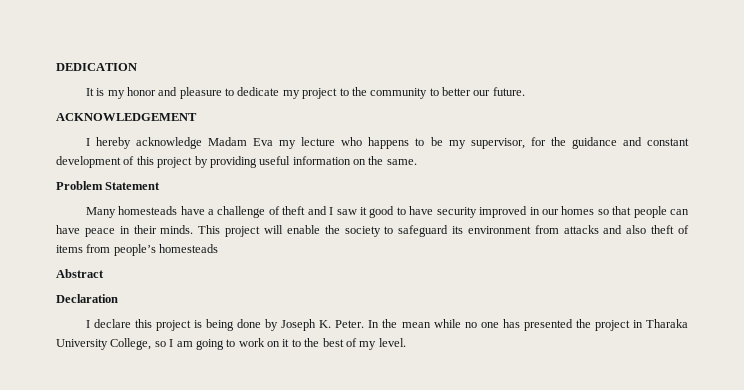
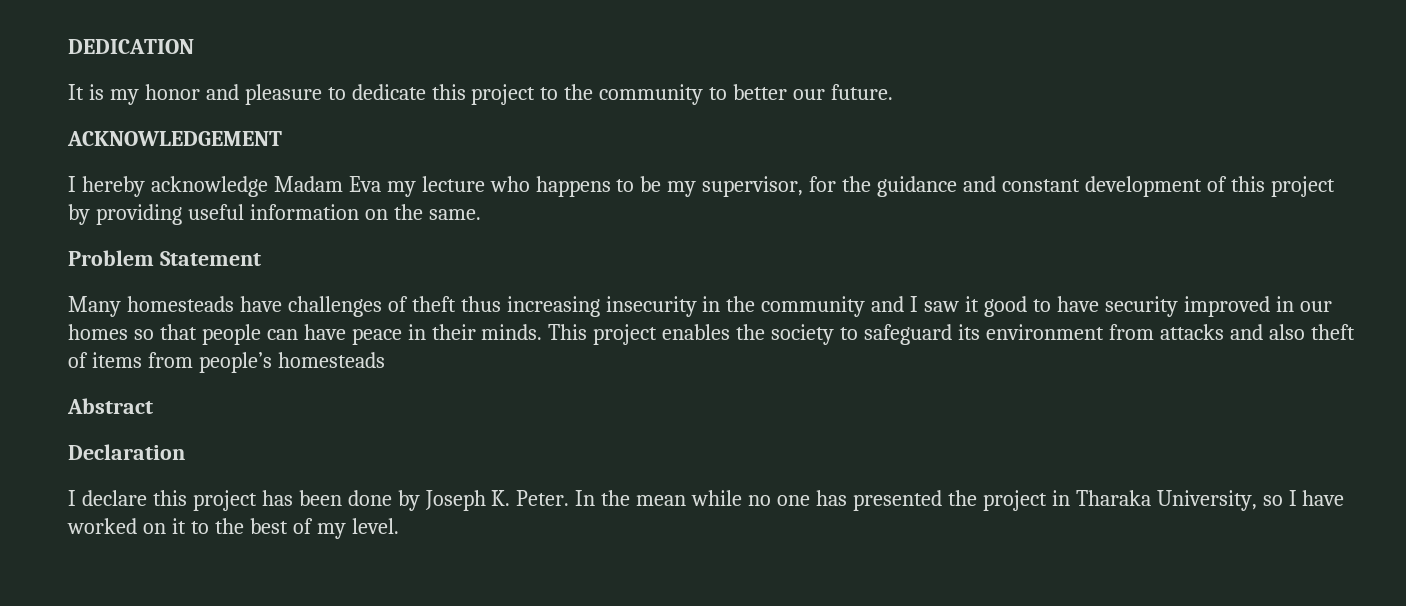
- It is my honor and pleasure to dedicate my project to the community to better our future.
+ It is my honor and pleasure to dedicate this project to the community to better our future.
- Many homesteads have a challenge of theft and I saw it good to have security improved in our homes so that people can have peace in their minds.
+ Many homesteads have challenges of theft thus increasing insecurity in the community and I saw it good to have security improved in our homes so that people can have peace in their minds.
- This project will enable the society to safeguard its environment from attacks and also theft of items from people’s homesteads
+ This project enables the society to safeguard its environment from attacks and also theft of items from people’s homesteads
- I declare this project is being done by Joseph K. Peter.
+ I declare this project has been done by Joseph K. Peter.
- In the mean while no one has presented the project in Tharaka University College, so I am going to work on it to the best of my level.
+ In the mean while no one has presented the project in Tharaka University, so I have worked on it to the best of my level.

